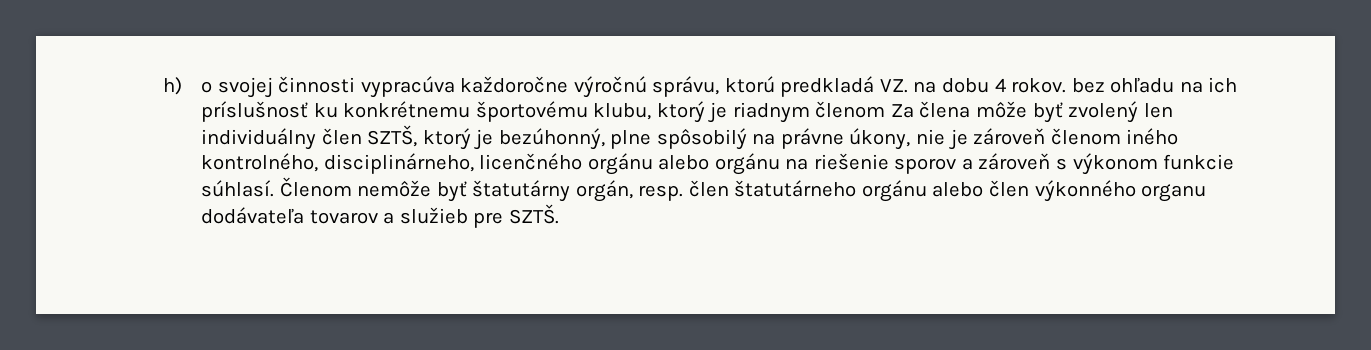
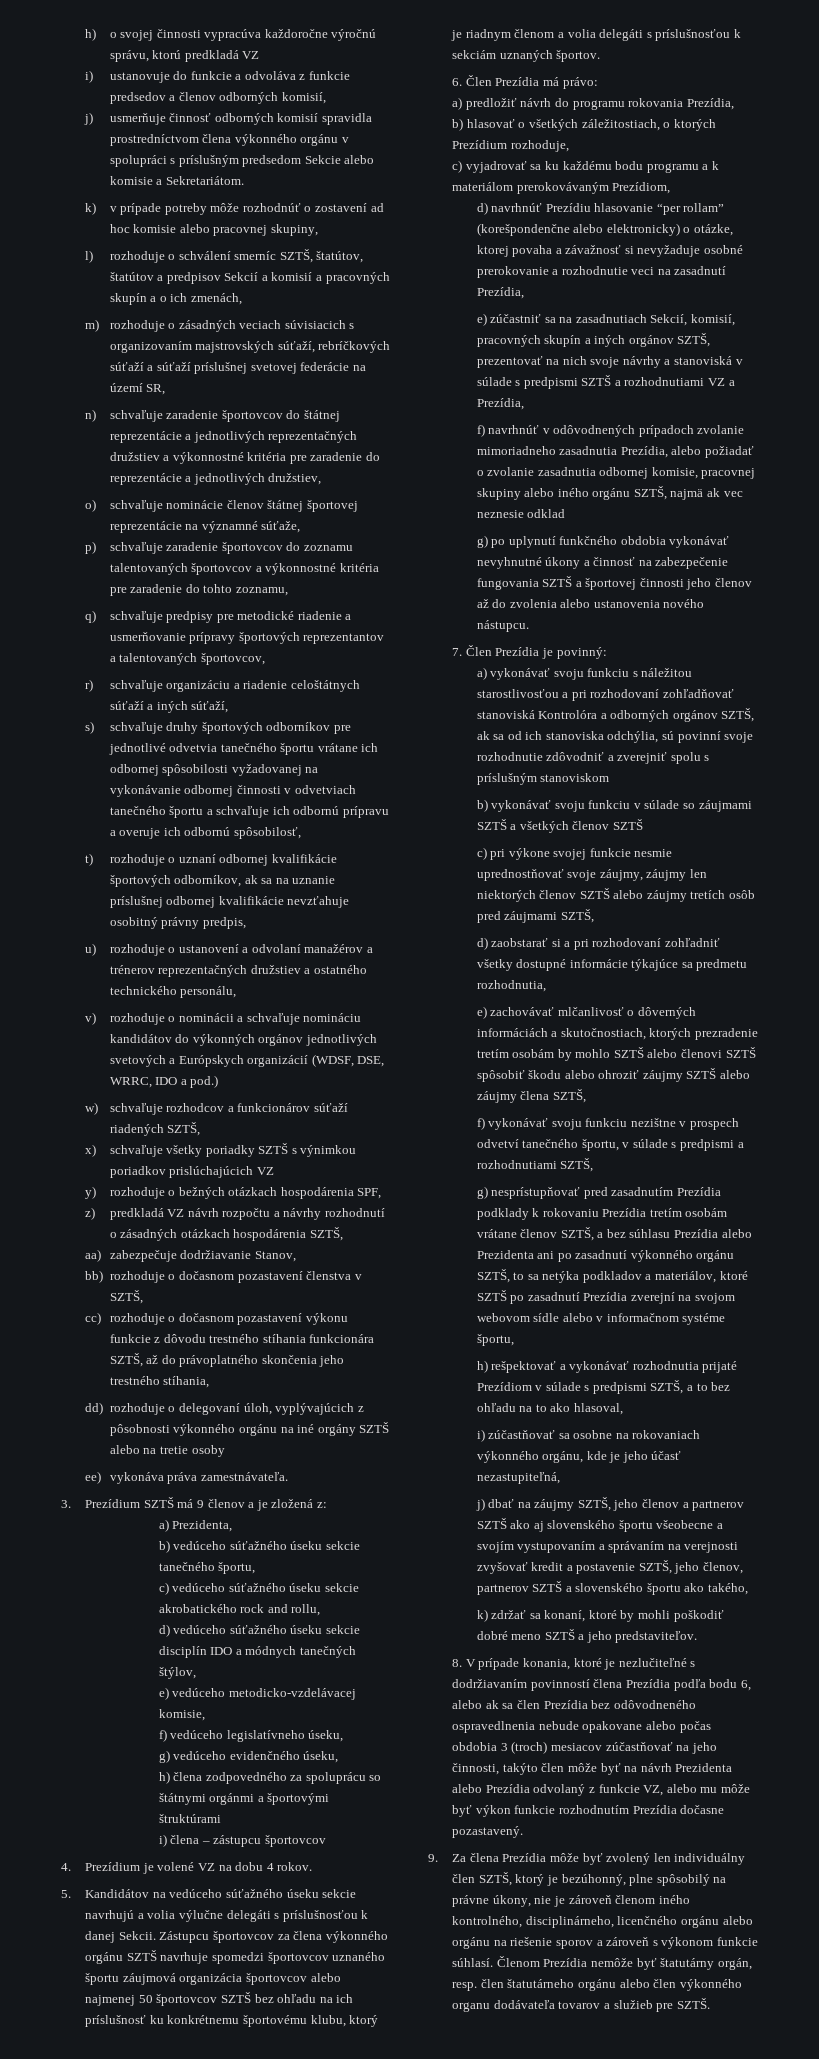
- h) o svojej činnosti vypracúva každoročne výročnú správu, ktorú predkladá VZ. na dobu 4 rokov. bez ohľadu na ich príslušnosť ku konkrétnemu športovému klubu, ktorý je riadnym členom Za člena môže byť zvolený len individuálny člen SZTŠ, ktorý je bezúhonný, plne spôsobilý na právne úkony, nie je zároveň členom iného kontrolného, disciplinárneho, licenčného orgánu alebo orgánu na riešenie sporov a zároveň s výkonom funkcie súhlasí.
+ h) o svojej činnosti vypracúva každoročne výročnú správu, ktorú predkladá VZ
+ i) ustanovuje do funkcie a odvoláva z funkcie predsedov a členov odborných komisií,
+ j) usmerňuje činnosť odborných komisií spravidla prostredníctvom člena výkonného orgánu v spolupráci s príslušným predsedom Sekcie alebo komisie a Sekretariátom.
+ k) v prípade potreby môže rozhodnúť o zostavení ad hoc komisie alebo pracovnej skupiny,
+ l) rozhoduje o schválení smerníc SZTŠ, štatútov, štatútov a predpisov Sekcií a komisií a pracovných skupín a o ich zmenách,
+ m) rozhoduje o zásadných veciach súvisiacich s organizovaním majstrovských súťaží, rebríčkových súťaží a súťaží príslušnej svetovej federácie na území SR,
+ n) schvaľuje zaradenie športovcov do štátnej reprezentácie a jednotlivých reprezentačných družstiev a výkonnostné kritéria pre zaradenie do reprezentácie a jednotlivých družstiev,
+ o) schvaľuje nominácie členov štátnej športovej reprezentácie na významné súťaže,
+ p) schvaľuje zaradenie športovcov do zoznamu talentovaných športovcov a výkonnostné kritéria pre zaradenie do tohto zoznamu,
+ q) schvaľuje predpisy pre metodické riadenie a usmerňovanie prípravy športových reprezentantov a talentovaných športovcov,
+ r) schvaľuje organizáciu a riadenie celoštátnych súťaží a iných súťaží,
+ s) schvaľuje druhy športových odborníkov pre jednotlivé odvetvia tanečného športu vrátane ich odbornej spôsobilosti vyžadovanej na vykonávanie odbornej činnosti v odvetviach tanečného športu a schvaľuje ich odbornú prípravu a overuje ich odbornú spôsobilosť,
+ t) rozhoduje o uznaní odbornej kvalifikácie športových odborníkov, ak sa na uznanie príslušnej odbornej kvalifikácie nevzťahuje osobitný právny predpis,
+ u) rozhoduje o ustanovení a odvolaní manažérov a trénerov reprezentačných družstiev a ostatného technického personálu,
+ v) rozhoduje o nominácii a schvaľuje nomináciu kandidátov do výkonných orgánov jednotlivých svetových a Európskych organizácií (WDSF, DSE, WRRC, IDO a pod.)
+ w) schvaľuje rozhodcov a funkcionárov súťaží riadených SZTŠ,
+ x) schvaľuje všetky poriadky SZTŠ s výnimkou poriadkov prislúchajúcich VZ
+ y) rozhoduje o bežných otázkach hospodárenia SPF,
+ z) predkladá VZ návrh rozpočtu a návrhy rozhodnutí o zásadných otázkach hospodárenia SZTŠ,
+ aa) zabezpečuje dodržiavanie Stanov,
+ bb) rozhoduje o dočasnom pozastavení členstva v SZTŠ,
+ cc) rozhoduje o dočasnom pozastavení výkonu funkcie z dôvodu trestného stíhania funkcionára SZTŠ, až do právoplatného skončenia jeho trestného stíhania,
+ dd) rozhoduje o delegovaní úloh, vyplývajúcich z pôsobnosti výkonného orgánu na iné orgány SZTŠ alebo na tretie osoby
+ ee) vykonáva práva zamestnávateľa.
+ 3. Prezídium SZTŠ má 9 členov a je zložená z:
+ a) Prezidenta,
+ b) vedúceho súťažného úseku sekcie tanečného športu,
+ c) vedúceho súťažného úseku sekcie akrobatického rock and rollu,
+ d) vedúceho súťažného úseku sekcie disciplín IDO a módnych tanečných štýlov,
+ e) vedúceho metodicko-vzdelávacej komisie,
+ f) vedúceho legislatívneho úseku,
+ g) vedúceho evidenčného úseku,
+ h) člena zodpovedného za spoluprácu so štátnymi orgánmi a športovými štruktúrami
+ i) člena – zástupcu športovcov
+ 4. Prezídium je volené VZ na dobu 4 rokov.
+ 5. Kandidátov na vedúceho súťažného úseku sekcie navrhujú a volia výlučne delegáti s príslušnosťou k danej Sekcii. Zástupcu športovcov za člena výkonného orgánu SZTŠ navrhuje spomedzi športovcov uznaného športu záujmová organizácia športovcov alebo najmenej 50 športovcov SZTŠ bez ohľadu na ich príslušnosť ku konkrétnemu športovému klubu, ktorý je riadnym členom a volia delegáti s príslušnosťou k sekciám uznaných športov.
+ 6. Člen Prezídia má právo:
+ a) predložiť návrh do programu rokovania Prezídia,
+ b) hlasovať o všetkých záležitostiach, o ktorých Prezídium rozhoduje,
+ c) vyjadrovať sa ku každému bodu programu a k materiálom prerokovávaným Prezídiom,
+ d) navrhnúť Prezídiu hlasovanie “per rollam” (korešpondenčne alebo elektronicky) o otázke, ktorej povaha a závažnosť si nevyžaduje osobné prerokovanie a rozhodnutie veci na zasadnutí Prezídia,
+ e) zúčastniť sa na zasadnutiach Sekcií, komisií, pracovných skupín a iných orgánov SZTŠ, prezentovať na nich svoje návrhy a stanoviská v súlade s predpismi SZTŠ a rozhodnutiami VZ a Prezídia,
+ f) navrhnúť v odôvodnených prípadoch zvolanie mimoriadneho zasadnutia Prezídia, alebo požiadať o zvolanie zasadnutia odbornej komisie, pracovnej skupiny alebo iného orgánu SZTŠ, najmä ak vec neznesie odklad
+ g) po uplynutí funkčného obdobia vykonávať nevyhnutné úkony a činnosť na zabezpečenie fungovania SZTŠ a športovej činnosti jeho členov až do zvolenia alebo ustanovenia nového nástupcu.
+ 7. Člen Prezídia je povinný:
+ a) vykonávať svoju funkciu s náležitou starostlivosťou a pri rozhodovaní zohľadňovať stanoviská Kontrolóra a odborných orgánov SZTŠ, ak sa od ich stanoviska odchýlia, sú povinní svoje rozhodnutie zdôvodniť a zverejniť spolu s príslušným stanoviskom
+ b) vykonávať svoju funkciu v súlade so záujmami SZTŠ a všetkých členov SZTŠ
+ c) pri výkone svojej funkcie nesmie uprednostňovať svoje záujmy, záujmy len niektorých členov SZTŠ alebo záujmy tretích osôb pred záujmami SZTŠ,
+ d) zaobstarať si a pri rozhodovaní zohľadniť všetky dostupné informácie týkajúce sa predmetu rozhodnutia,
+ e) zachovávať mlčanlivosť o dôverných informáciách a skutočnostiach, ktorých prezradenie tretím osobám by mohlo SZTŠ alebo členovi SZTŠ spôsobiť škodu alebo ohroziť záujmy SZTŠ alebo záujmy člena SZTŠ,
+ f) vykonávať svoju funkciu nezištne v prospech odvetví tanečného športu, v súlade s predpismi a rozhodnutiami SZTŠ,
+ g) nesprístupňovať pred zasadnutím Prezídia podklady k rokovaniu Prezídia tretím osobám vrátane členov SZTŠ, a bez súhlasu Prezídia alebo Prezidenta ani po zasadnutí výkonného orgánu SZTŠ, to sa netýka podkladov a materiálov, ktoré SZTŠ po zasadnutí Prezídia zverejní na svojom webovom sídle alebo v informačnom systéme športu,
+ h) rešpektovať a vykonávať rozhodnutia prijaté Prezídiom v súlade s predpismi SZTŠ, a to bez ohľadu na to ako hlasoval,
+ i) zúčastňovať sa osobne na rokovaniach výkonného orgánu, kde je jeho účasť nezastupiteľná,
+ j) dbať na záujmy SZTŠ, jeho členov a partnerov SZTŠ ako aj slovenského športu všeobecne a svojím vystupovaním a správaním na verejnosti zvyšovať kredit a postavenie SZTŠ, jeho členov, partnerov SZTŠ a slovenského športu ako takého,
+ k) zdržať sa konaní, ktoré by mohli poškodiť dobré meno SZTŠ a jeho predstaviteľov.
+ 8. V prípade konania, ktoré je nezlučiteľné s dodržiavaním povinností člena Prezídia podľa bodu 6, alebo ak sa člen Prezídia bez odôvodneného ospravedlnenia nebude opakovane alebo počas obdobia 3 (troch) mesiacov zúčastňovať na jeho činnosti, takýto člen môže byť na návrh Prezidenta alebo Prezídia odvolaný z funkcie VZ, alebo mu môže byť výkon funkcie rozhodnutím Prezídia dočasne pozastavený.
+ 9. Za člena Prezídia môže byť zvolený len individuálny člen SZTŠ, ktorý je bezúhonný, plne spôsobilý na právne úkony, nie je zároveň členom iného kontrolného, disciplinárneho, licenčného orgánu alebo orgánu na riešenie sporov a zároveň s výkonom funkcie súhlasí.
- Členom nemôže byť štatutárny orgán, resp. člen štatutárneho orgánu alebo člen výkonného organu dodávateľa tovarov a služieb pre SZTŠ.
+ Členom Prezídia nemôže byť štatutárny orgán, resp. člen štatutárneho orgánu alebo člen výkonného organu dodávateľa tovarov a služieb pre SZTŠ.

